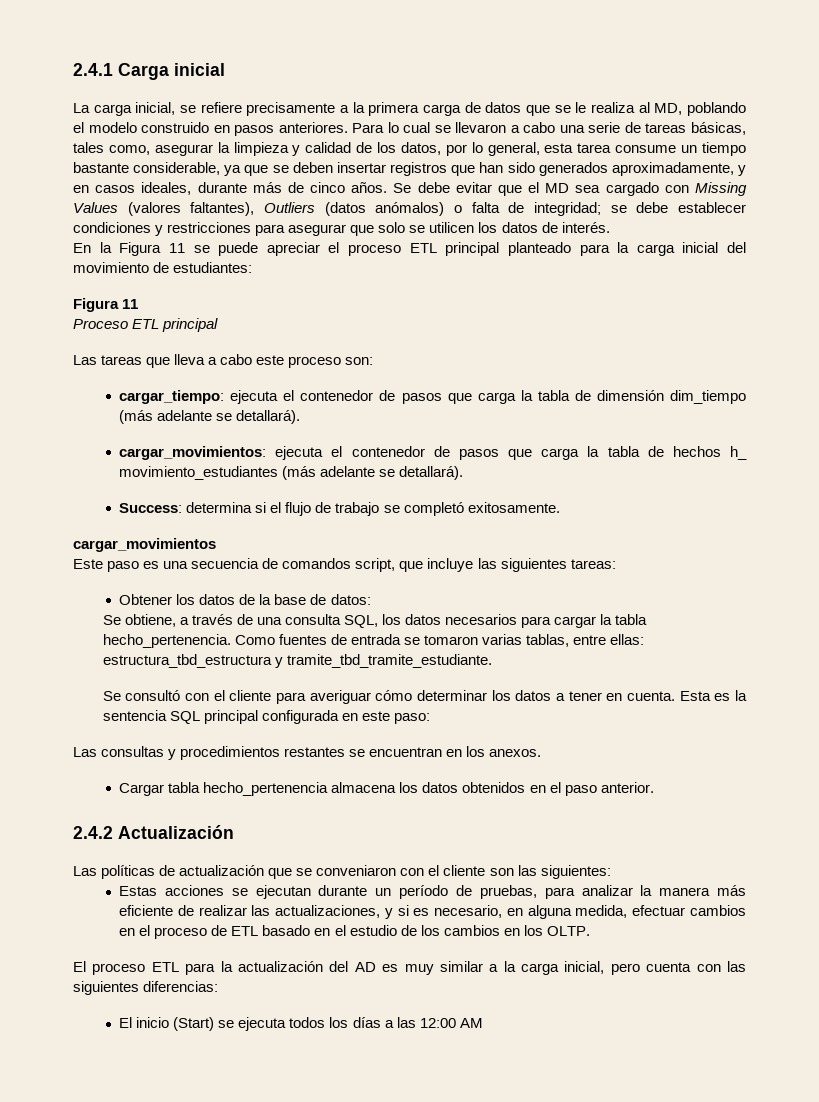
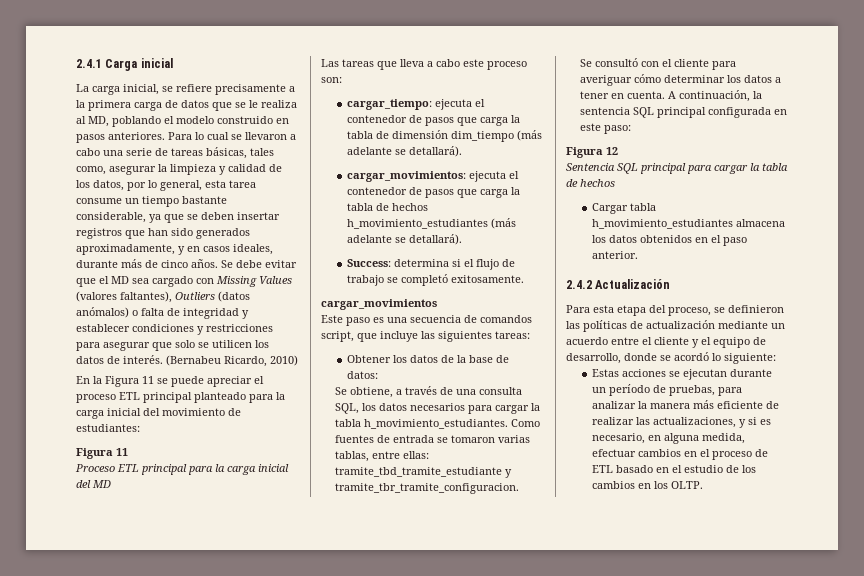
- Se debe evitar que el MD sea cargado con Missing Values (valores faltantes), Outliers (datos anómalos) o falta de integridad; se debe establecer condiciones y restricciones para asegurar que solo se utilicen los datos de interés.
+ Se debe evitar que el MD sea cargado con Missing Values (valores faltantes), Outliers (datos anómalos) o falta de integridad y establecer condiciones y restricciones para asegurar que solo se utilicen los datos de interés. (Bernabeu Ricardo, 2010)
- Proceso ETL principal
+ Proceso ETL principal para la carga inicial del MD
- cargar_movimientos: ejecuta el contenedor de pasos que carga la tabla de hechos h_ movimiento_estudiantes (más adelante se detallará).
+ cargar_movimientos: ejecuta el contenedor de pasos que carga la tabla de hechos h_movimiento_estudiantes (más adelante se detallará).
- Se obtiene, a través de una consulta SQL, los datos necesarios para cargar la tabla hecho_pertenencia.
+ Se obtiene, a través de una consulta SQL, los datos necesarios para cargar la tabla h_movimiento_estudiantes.
- Como fuentes de entrada se tomaron varias tablas, entre ellas: estructura_tbd_estructura y tramite_tbd_tramite_estudiante.
+ Como fuentes de entrada se tomaron varias tablas, entre ellas: tramite_tbd_tramite_estudiante y tramite_tbr_tramite_configuracion.
- Esta es la sentencia SQL principal configurada en este paso:
+ A continuación, la sentencia SQL principal configurada en este paso:
- Las consultas y procedimientos restantes se encuentran en los anexos.
+ Figura 12
+ Sentencia SQL principal para cargar la tabla de hechos
- Cargar tabla hecho_pertenencia almacena los datos obtenidos en el paso anterior.
+ Cargar tabla h_movimiento_estudiantes almacena los datos obtenidos en el paso anterior.
- Las políticas de actualización que se conveniaron con el cliente son las siguientes:
+ Para esta etapa del proceso, se definieron las políticas de actualización mediante un acuerdo entre el cliente y el equipo de desarrollo, donde se acordó lo siguiente:
- El proceso ETL para la actualización del AD es muy similar a la carga inicial, pero cuenta con las siguientes diferencias:
- El inicio (Start) se ejecuta todos los días a las 12:00 AM

